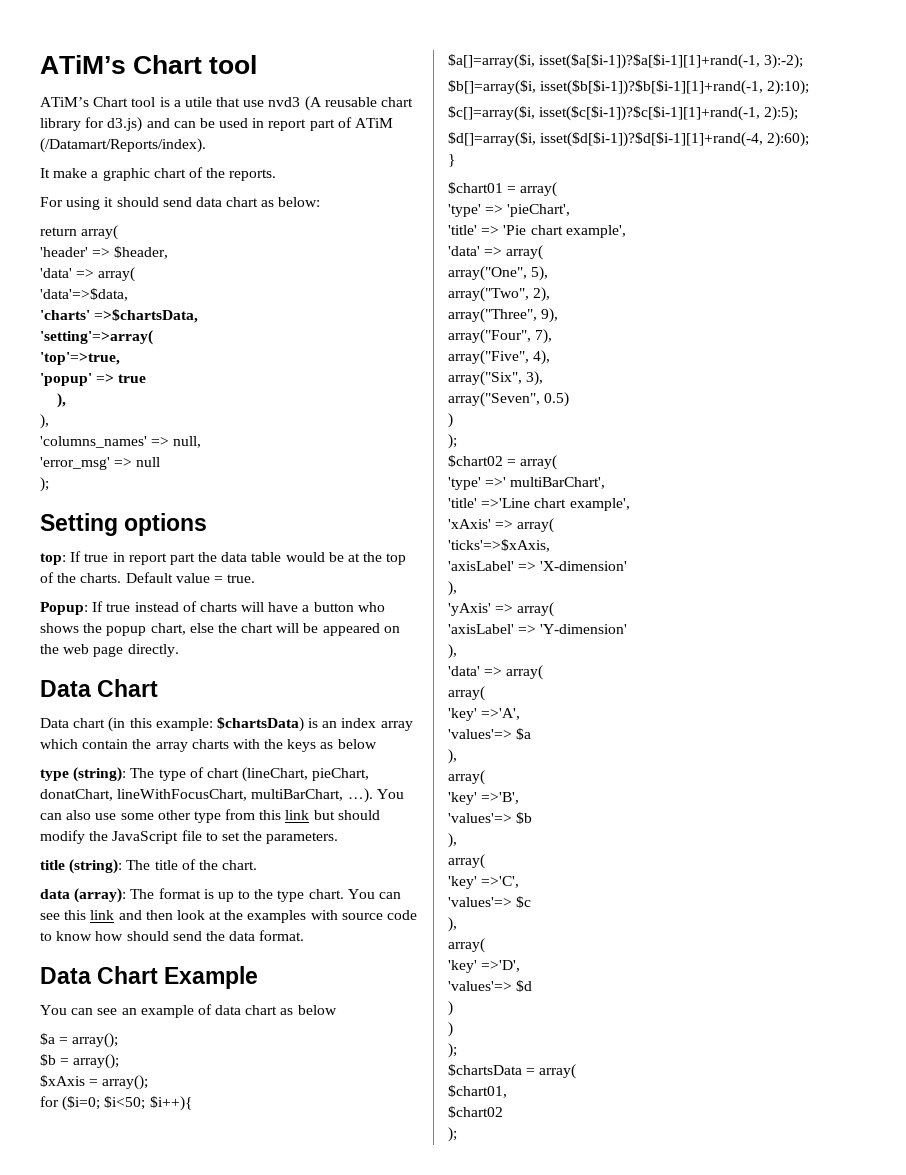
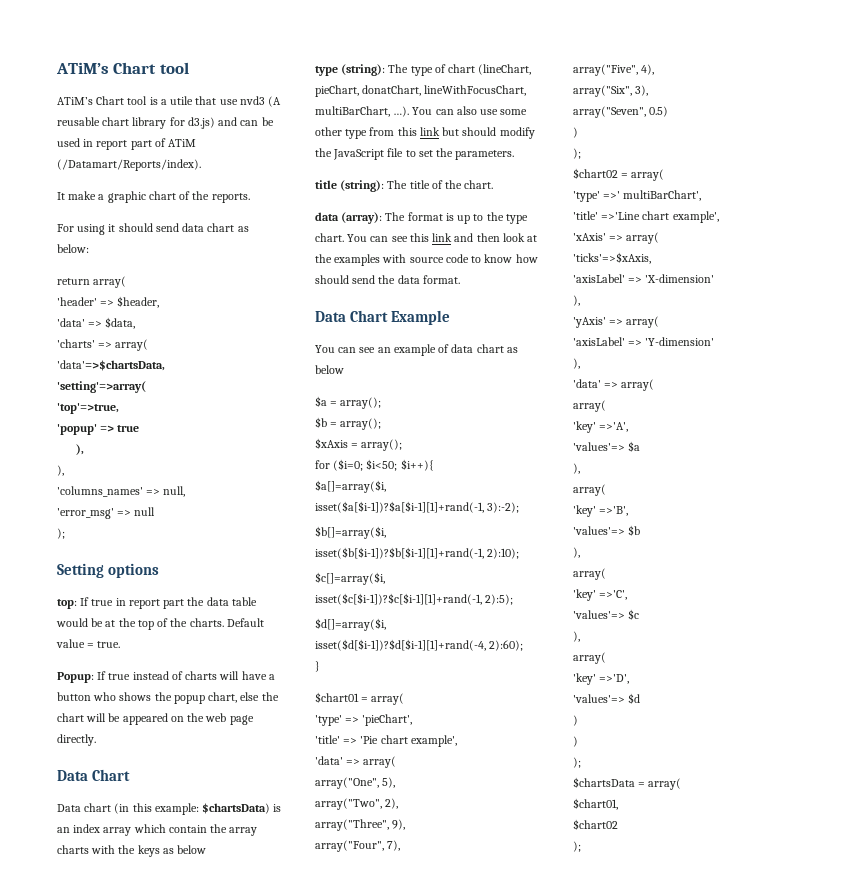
  'header' => $header,
- 'data' => array(
- 'data'=>$data,
- 'charts' =>$chartsData,
+ 'data' => $data,
+ 'charts' => array(
+ 'data'=>$chartsData,

